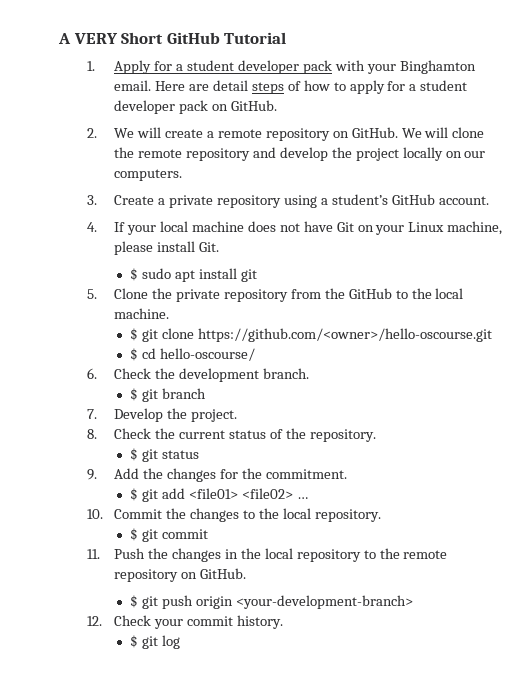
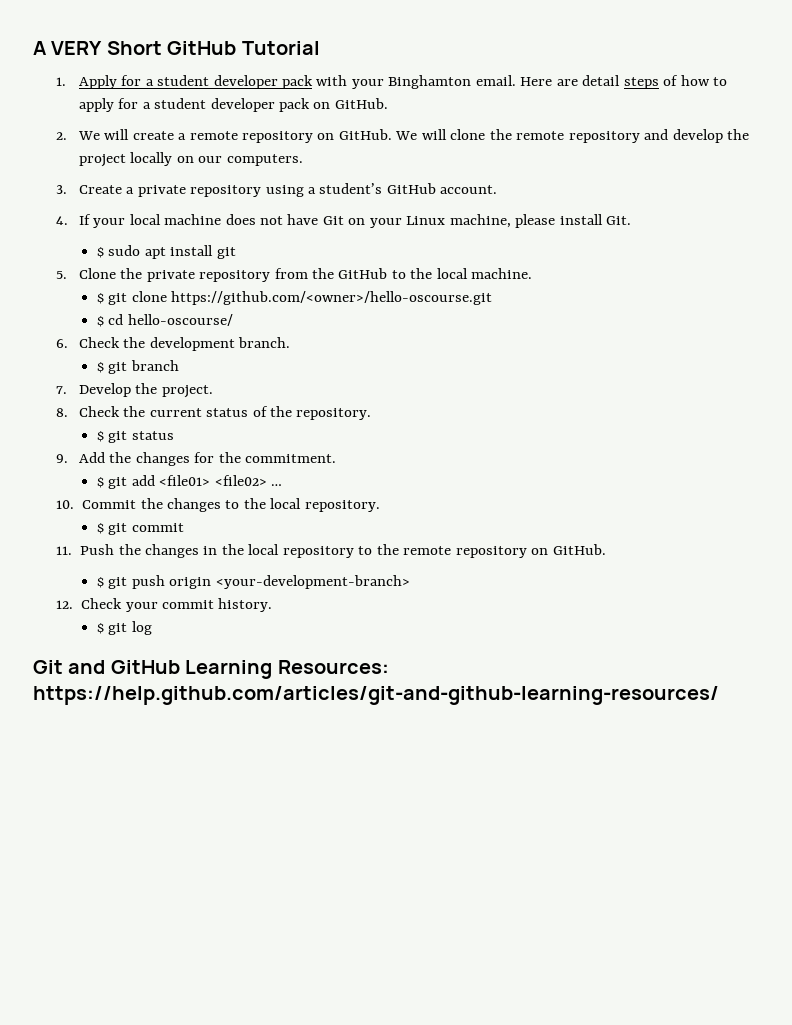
+ Git and GitHub Learning Resources: https://help.github.com/articles/git-and-github-learning-resources/

